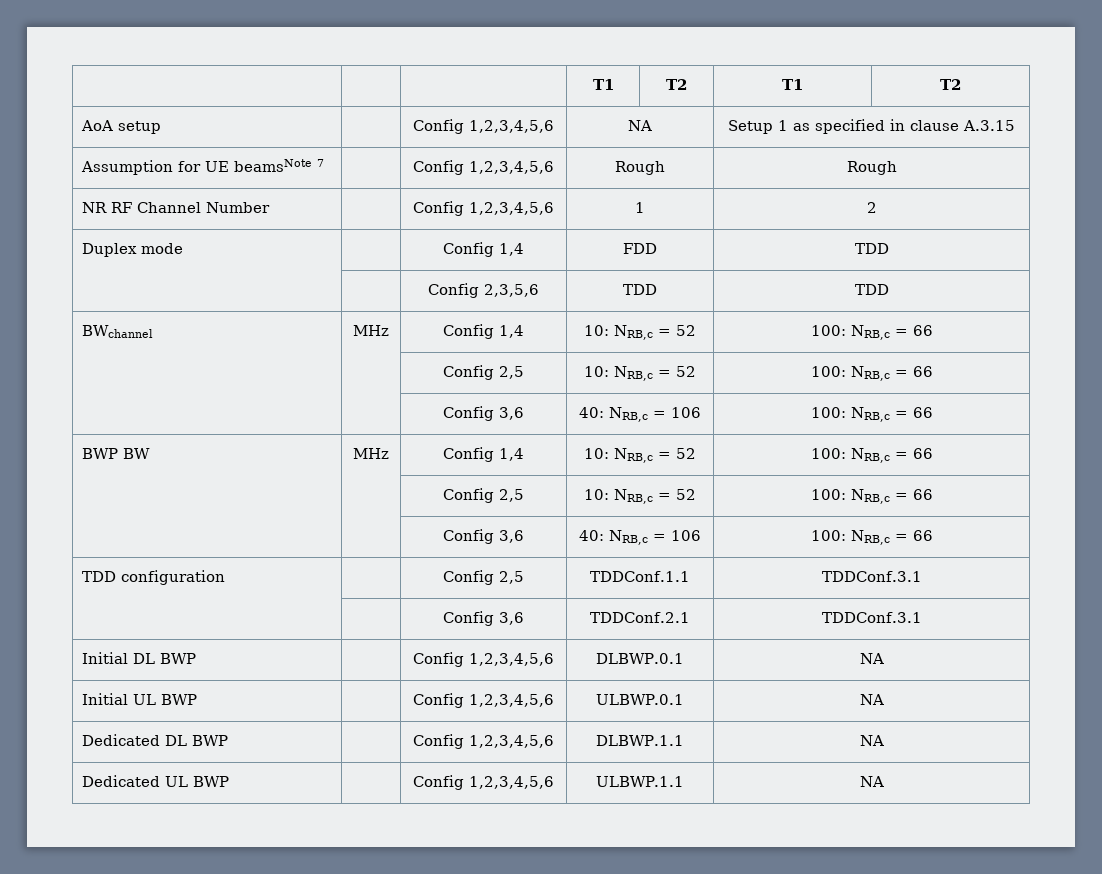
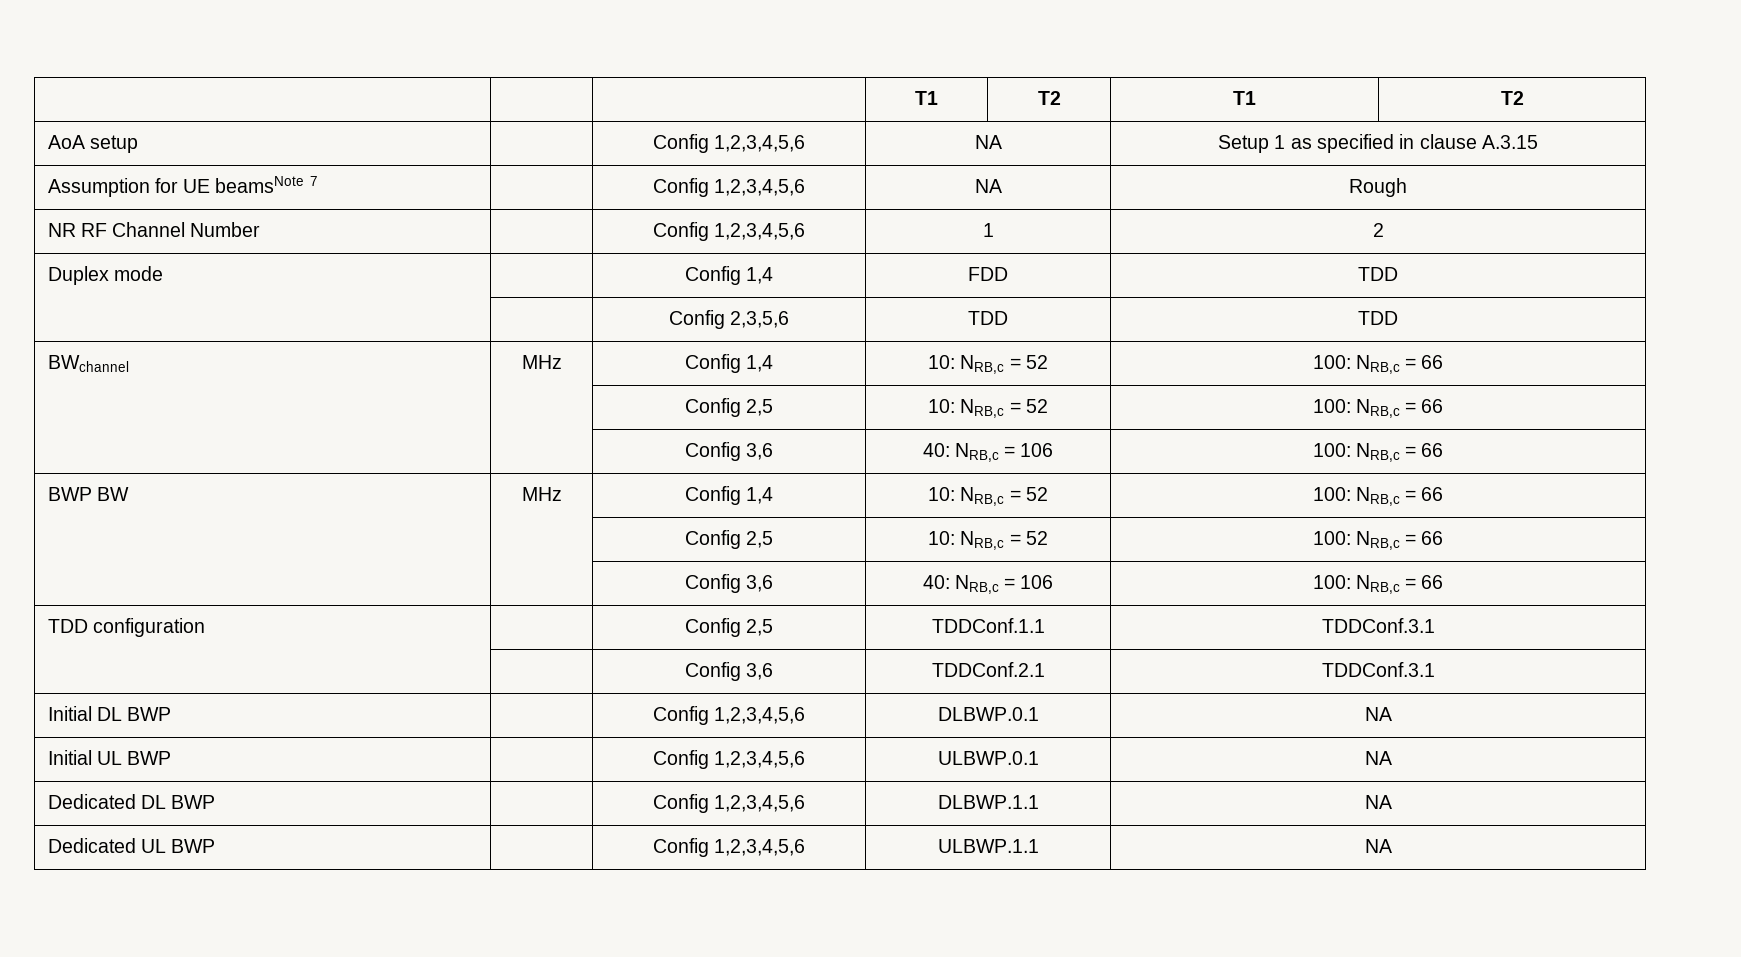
- Assumption for UE beamsNote 7 | | Config 1,2,3,4,5,6 | Rough | Rough
+ Assumption for UE beamsNote 7 | | Config 1,2,3,4,5,6 | NA | Rough

